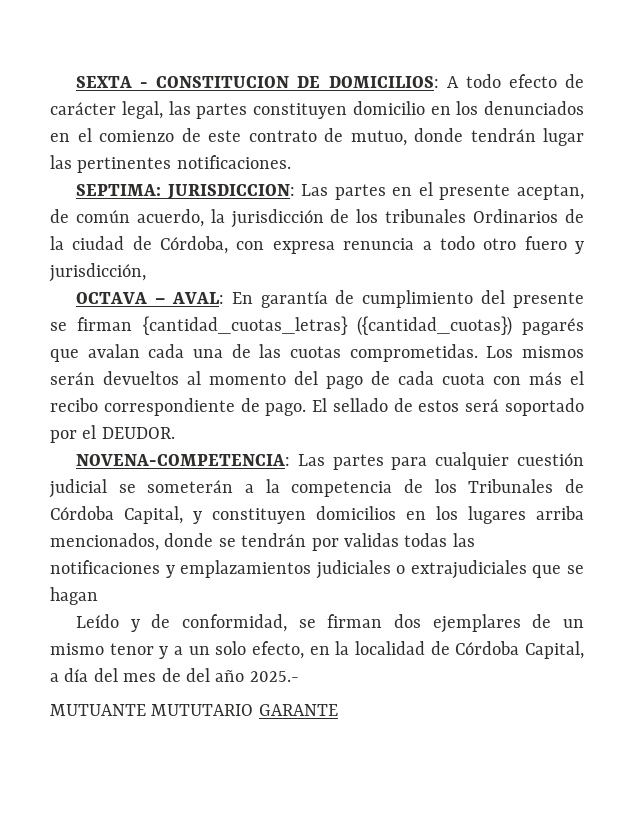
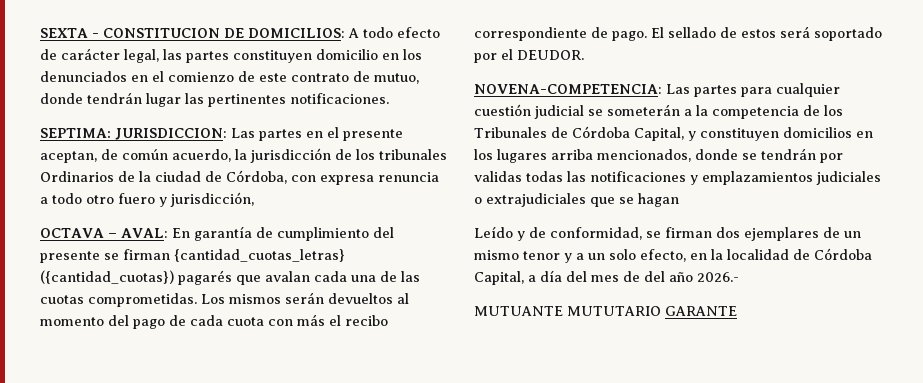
- Leído y de conformidad, se firman dos ejemplares de un mismo tenor y a un solo efecto, en la localidad de Córdoba Capital, a día del mes de del año 2025.-
+ Leído y de conformidad, se firman dos ejemplares de un mismo tenor y a un solo efecto, en la localidad de Córdoba Capital, a día del mes de del año 2026.-

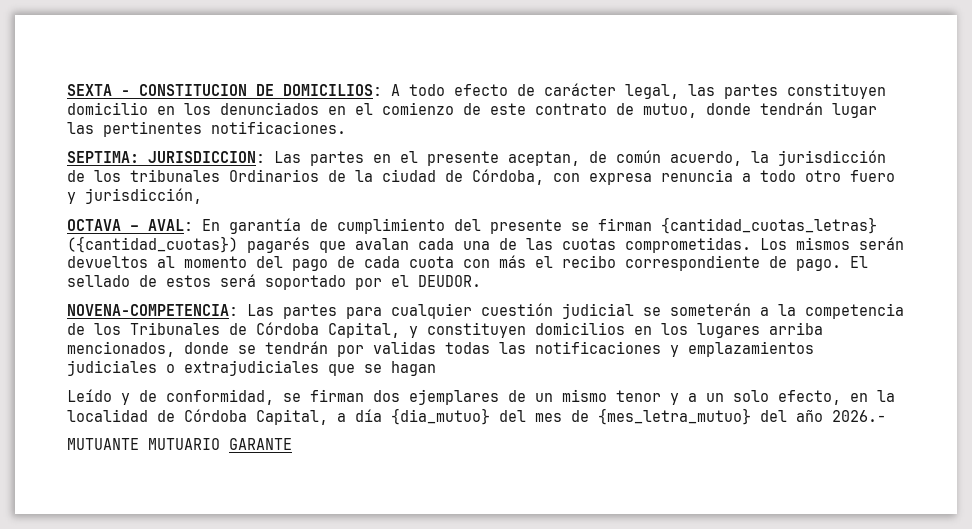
- Leído y de conformidad, se firman dos ejemplares de un mismo tenor y a un solo efecto, en la localidad de Córdoba Capital, a día del mes de del año 2026.-
+ Leído y de conformidad, se firman dos ejemplares de un mismo tenor y a un solo efecto, en la localidad de Córdoba Capital, a día {dia_mutuo} del mes de {mes_letra_mutuo} del año 2026.-
- MUTUANTE MUTUTARIO GARANTE
+ MUTUANTE MUTUARIO GARANTE

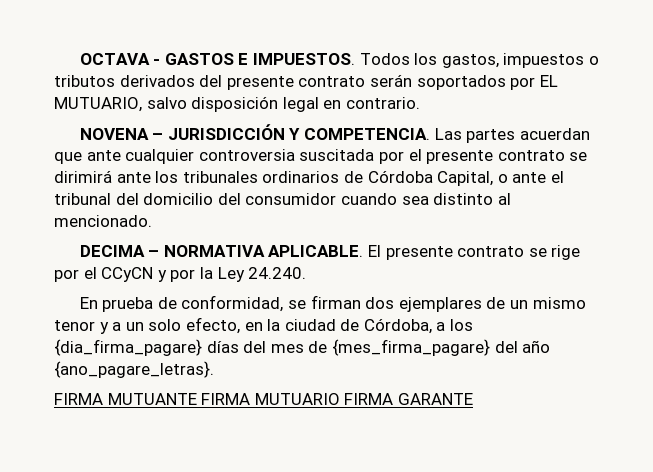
- SEXTA - CONSTITUCION DE DOMICILIOS: A todo efecto de carácter legal, las partes constituyen domicilio en los denunciados en el comienzo de este contrato de mutuo, donde tendrán lugar las pertinentes notificaciones.
- SEPTIMA: JURISDICCION: Las partes en el presente aceptan, de común acuerdo, la jurisdicción de los tribunales Ordinarios de la ciudad de Córdoba, con expresa renuncia a todo otro fuero y jurisdicción,
- OCTAVA – AVAL: En garantía de cumplimiento del presente se firman {cantidad_cuotas_letras} ({cantidad_cuotas}) pagarés que avalan cada una de las cuotas comprometidas. Los mismos serán devueltos al momento del pago de cada cuota con más el recibo correspondiente de pago. El sellado de estos será soportado por el DEUDOR.
- NOVENA-COMPETENCIA: Las partes para cualquier cuestión judicial se someterán a la competencia de los Tribunales de Córdoba Capital, y constituyen domicilios en los lugares arriba mencionados, donde se tendrán por validas todas las notificaciones y emplazamientos judiciales o extrajudiciales que se hagan
- Leído y de conformidad, se firman dos ejemplares de un mismo tenor y a un solo efecto, en la localidad de Córdoba Capital, a día {dia_mutuo} del mes de {mes_letra_mutuo} del año 2026.-
- MUTUANTE MUTUARIO GARANTE
+ OCTAVA - GASTOS E IMPUESTOS. Todos los gastos, impuestos o tributos derivados del presente contrato serán soportados por EL MUTUARIO, salvo disposición legal en contrario.
+ NOVENA – JURISDICCIÓN Y COMPETENCIA. Las partes acuerdan que ante cualquier controversia suscitada por el presente contrato se dirimirá ante los tribunales ordinarios de Córdoba Capital, o ante el tribunal del domicilio del consumidor cuando sea distinto al mencionado.
+ DECIMA – NORMATIVA APLICABLE. El presente contrato se rige por el CCyCN y por la Ley 24.240.
+ En prueba de conformidad, se firman dos ejemplares de un mismo tenor y a un solo efecto, en la ciudad de Córdoba, a los {dia_firma_pagare} días del mes de {mes_firma_pagare} del año {ano_pagare_letras}.
+ FIRMA MUTUANTE FIRMA MUTUARIO FIRMA GARANTE

